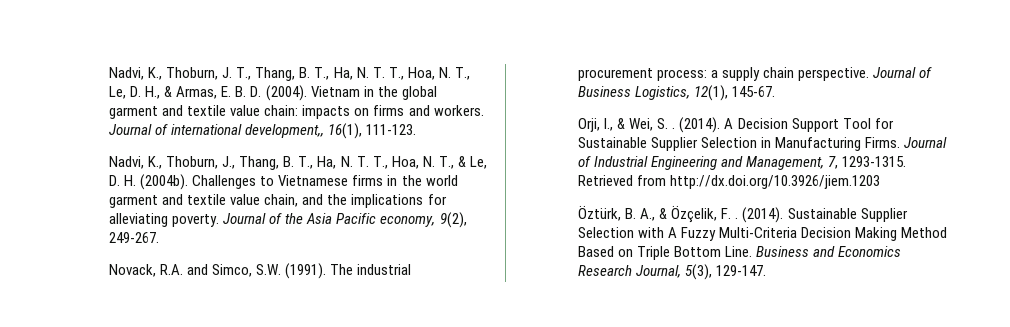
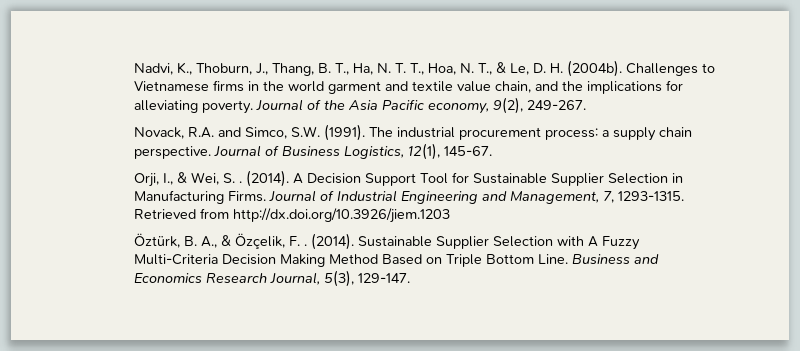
- Nadvi, K., Thoburn, J. T., Thang, B. T., Ha, N. T. T., Hoa, N. T., Le, D. H., & Armas, E. B. D. (2004). Vietnam in the global garment and textile value chain: impacts on firms and workers. Journal of international development,, 16(1), 111-123.

